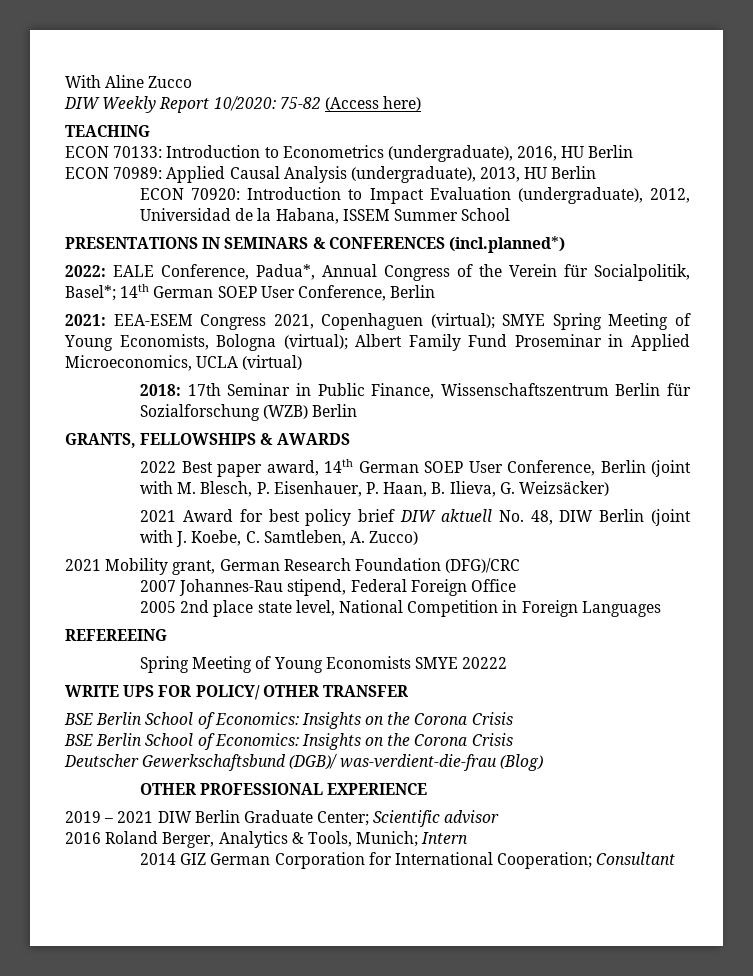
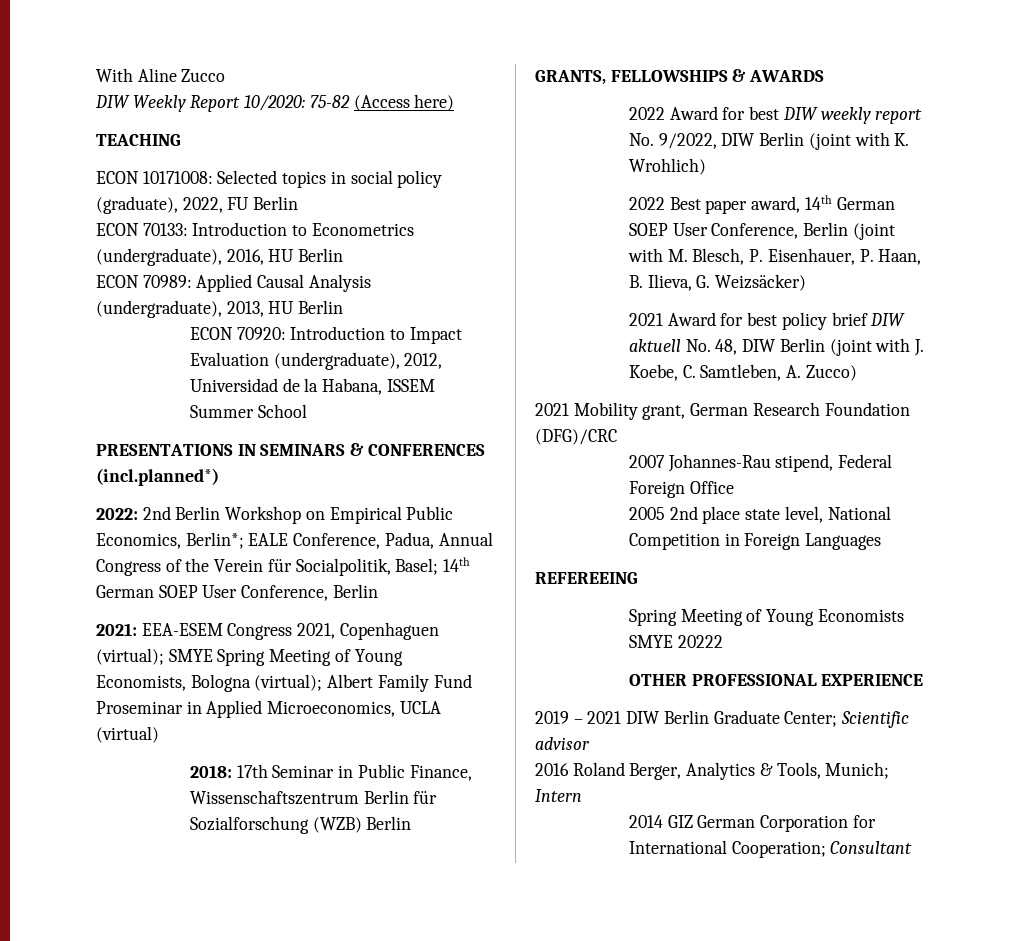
+ ECON 10171008: Selected topics in social policy (graduate), 2022, FU Berlin
- 2022: EALE Conference, Padua*, Annual Congress of the Verein für Socialpolitik, Basel*; 14th German SOEP User Conference, Berlin
+ 2022: 2nd Berlin Workshop on Empirical Public Economics, Berlin*; EALE Conference, Padua, Annual Congress of the Verein für Socialpolitik, Basel; 14th German SOEP User Conference, Berlin
+ 2022 Award for best DIW weekly report No. 9/2022, DIW Berlin (joint with K. Wrohlich)
- WRITE UPS FOR POLICY/ OTHER TRANSFER
- BSE Berlin School of Economics: Insights on the Corona Crisis
- BSE Berlin School of Economics: Insights on the Corona Crisis
- Deutscher Gewerkschaftsbund (DGB)/ was-verdient-die-frau (Blog)

